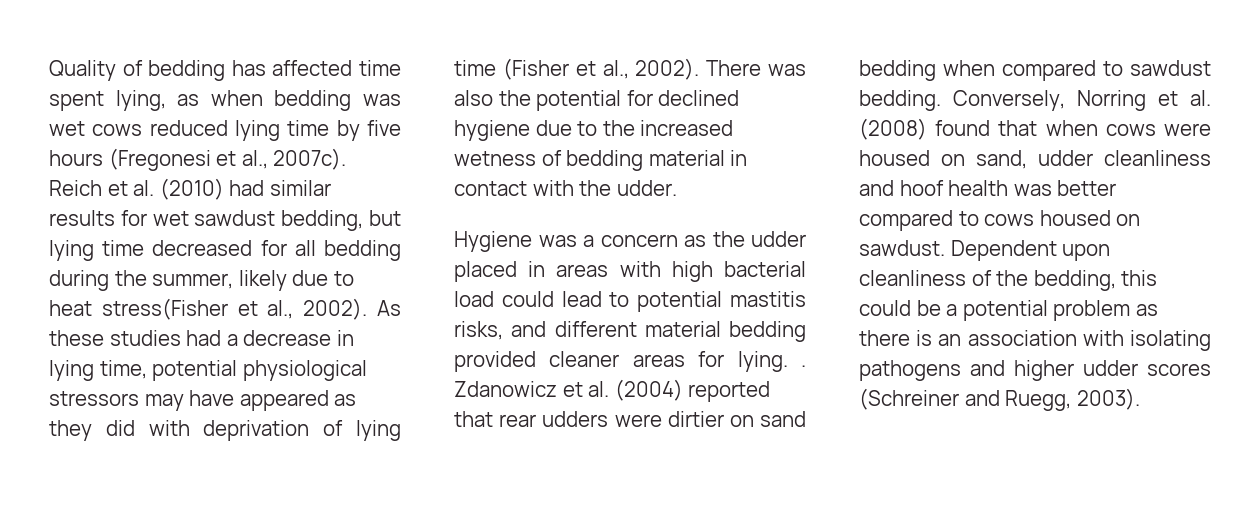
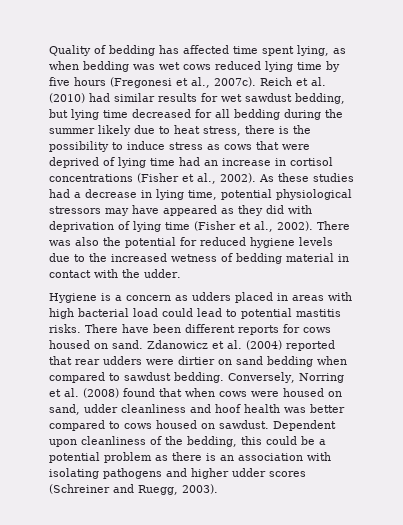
- Reich et al. (2010) had similar results for wet sawdust bedding, but lying time decreased for all bedding during the summer, likely due to heat stress(Fisher et al., 2002).
+ Reich et al. (2010) had similar results for wet sawdust bedding, but lying time decreased for all bedding during the summer likely due to heat stress, there is the possibility to induce stress as cows that were deprived of lying time had an increase in cortisol concentrations (Fisher et al., 2002).
- There was also the potential for declined hygiene due to the increased wetness of bedding material in contact with the udder.
+ There was also the potential for reduced hygiene levels due to the increased wetness of bedding material in contact with the udder.
- Hygiene was a concern as the udder placed in areas with high bacterial load could lead to potential mastitis risks, and different material bedding provided cleaner areas for lying. .
+ Hygiene is a concern as udders placed in areas with high bacterial load could lead to potential mastitis risks. There have been different reports for cows housed on sand.

